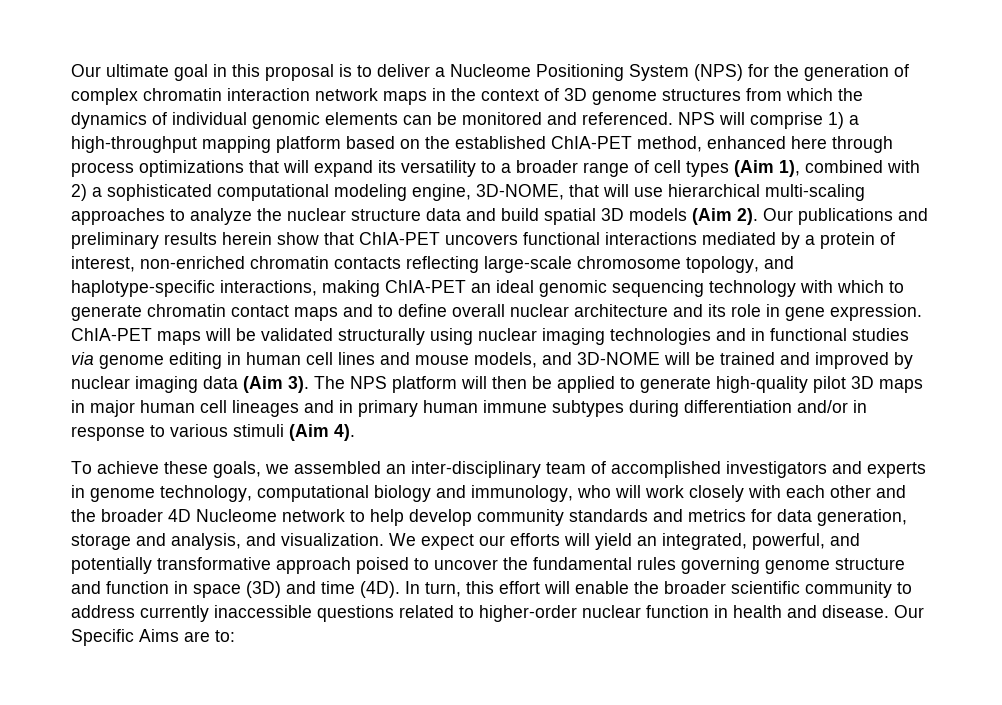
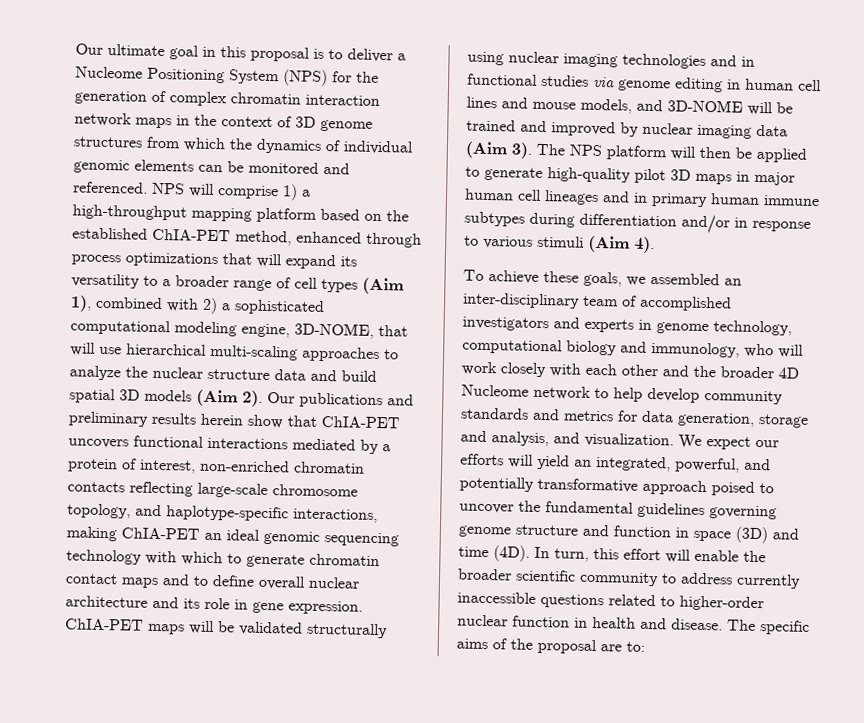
- NPS will comprise 1) a high-throughput mapping platform based on the established ChIA-PET method, enhanced here through process optimizations that will expand its versatility to a broader range of cell types (Aim 1), combined with 2) a sophisticated computational modeling engine, 3D-NOME, that will use hierarchical multi-scaling approaches to analyze the nuclear structure data and build spatial 3D models (Aim 2).
+ NPS will comprise 1) a high-throughput mapping platform based on the established ChIA-PET method, enhanced through process optimizations that will expand its versatility to a broader range of cell types (Aim 1), combined with 2) a sophisticated computational modeling engine, 3D-NOME, that will use hierarchical multi-scaling approaches to analyze the nuclear structure data and build spatial 3D models (Aim 2).
- We expect our efforts will yield an integrated, powerful, and potentially transformative approach poised to uncover the fundamental rules governing genome structure and function in space (3D) and time (4D).
+ We expect our efforts will yield an integrated, powerful, and potentially transformative approach poised to uncover the fundamental guidelines governing genome structure and function in space (3D) and time (4D).
- Our Specific Aims are to:
+ The specific aims of the proposal are to:

